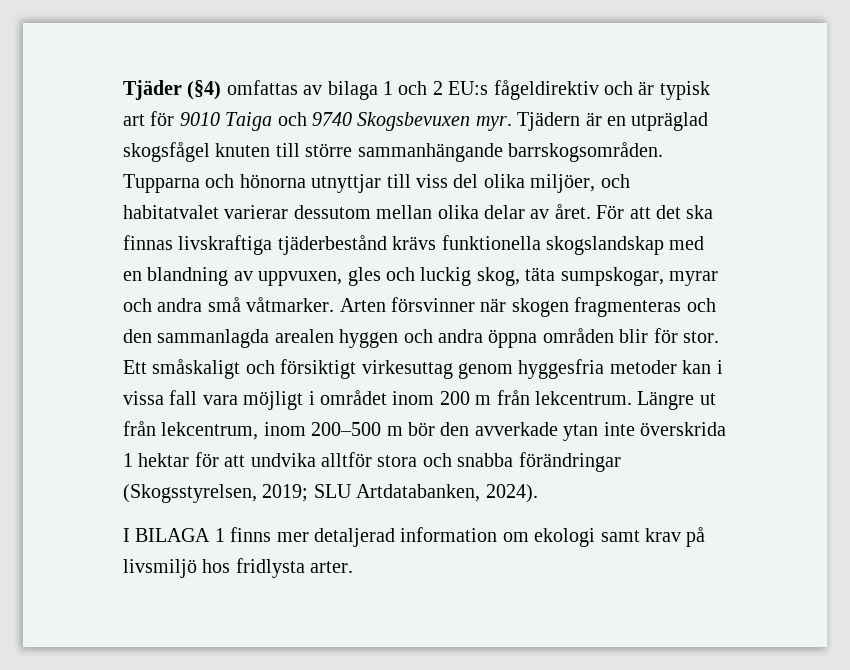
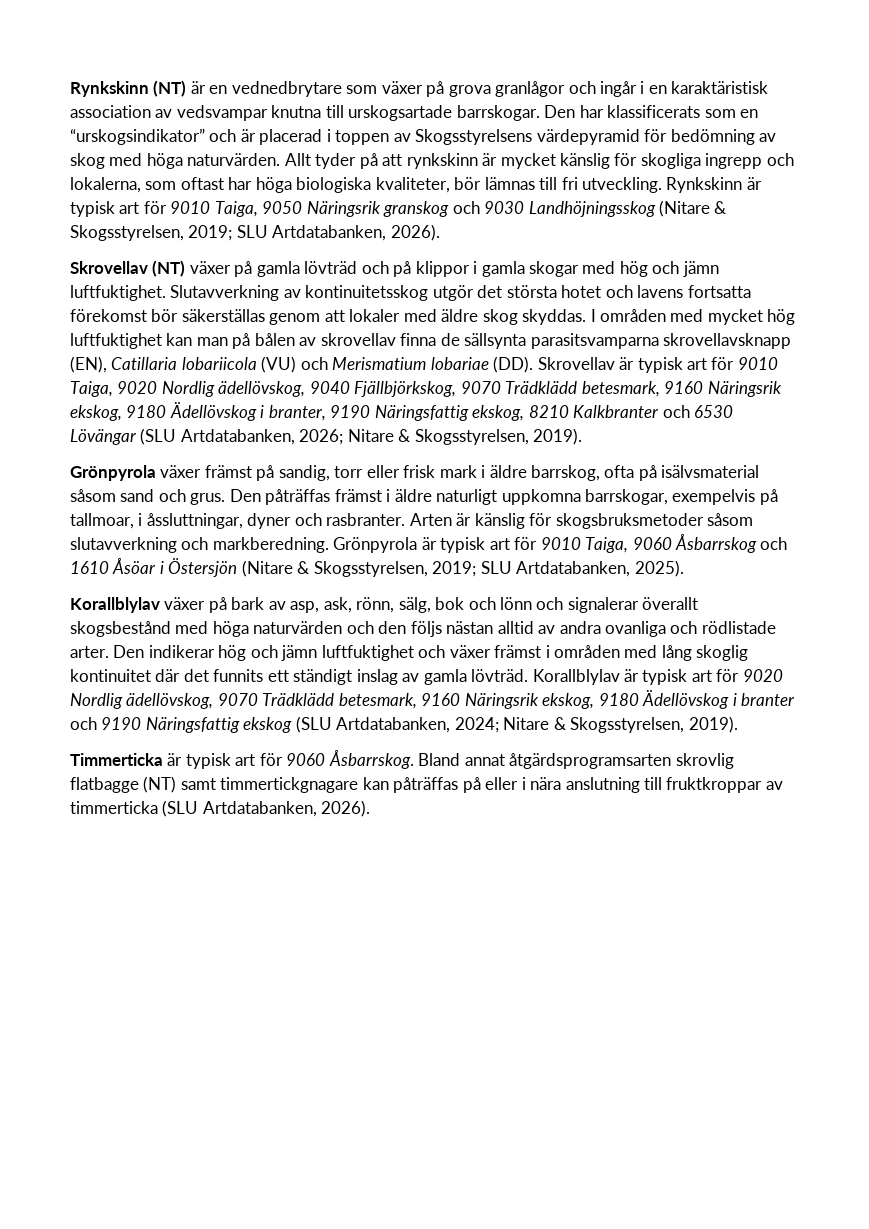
- Tjäder (§4) omfattas av bilaga 1 och 2 EU:s fågeldirektiv och är typisk art för 9010 Taiga och 9740 Skogsbevuxen myr. Tjädern är en utpräglad skogsfågel knuten till större sammanhängande barrskogsområden. Tupparna och hönorna utnyttjar till viss del olika miljöer, och habitatvalet varierar dessutom mellan olika delar av året. För att det ska finnas livskraftiga tjäderbestånd krävs funktionella skogslandskap med en blandning av uppvuxen, gles och luckig skog, täta sumpskogar, myrar och andra små våtmarker. Arten försvinner när skogen fragmenteras och den sammanlagda arealen hyggen och andra öppna områden blir för stor. Ett småskaligt och försiktigt virkesuttag genom hyggesfria metoder kan i vissa fall vara möjligt i området inom 200 m från lekcentrum. Längre ut från lekcentrum, inom 200–500 m bör den avverkade ytan inte överskrida 1 hektar för att undvika alltför stora och snabba förändringar (Skogsstyrelsen, 2019; SLU Artdatabanken, 2024).
- I BILAGA 1 finns mer detaljerad information om ekologi samt krav på livsmiljö hos fridlysta arter.
+ Rynkskinn (NT) är en vednedbrytare som växer på grova granlågor och ingår i en karaktäristisk association av vedsvampar knutna till urskogsartade barrskogar. Den har klassificerats som en “urskogsindikator” och är placerad i toppen av Skogsstyrelsens värdepyramid för bedömning av skog med höga naturvärden. Allt tyder på att rynkskinn är mycket känslig för skogliga ingrepp och lokalerna, som oftast har höga biologiska kvaliteter, bör lämnas till fri utveckling. Rynkskinn är typisk art för 9010 Taiga, 9050 Näringsrik granskog och 9030 Landhöjningsskog (Nitare & Skogsstyrelsen, 2019; SLU Artdatabanken, 2026).
+ Skrovellav (NT) växer på gamla lövträd och på klippor i gamla skogar med hög och jämn luftfuktighet. Slutavverkning av kontinuitetsskog utgör det största hotet och lavens fortsatta förekomst bör säkerställas genom att lokaler med äldre skog skyddas. I områden med mycket hög luftfuktighet kan man på bålen av skrovellav finna de sällsynta parasitsvamparna skrovellavsknapp (EN), Catillaria lobariicola (VU) och Merismatium lobariae (DD). Skrovellav är typisk art för 9010 Taiga, 9020 Nordlig ädellövskog, 9040 Fjällbjörkskog, 9070 Trädklädd betesmark, 9160 Näringsrik ekskog, 9180 Ädellövskog i branter, 9190 Näringsfattig ekskog, 8210 Kalkbranter och 6530 Lövängar (SLU Artdatabanken, 2026; Nitare & Skogsstyrelsen, 2019).
+ Grönpyrola växer främst på sandig, torr eller frisk mark i äldre barrskog, ofta på isälvsmaterial såsom sand och grus. Den påträffas främst i äldre naturligt uppkomna barrskogar, exempelvis på tallmoar, i åssluttningar, dyner och rasbranter. Arten är känslig för skogsbruksmetoder såsom slutavverkning och markberedning. Grönpyrola är typisk art för 9010 Taiga, 9060 Åsbarrskog och 1610 Åsöar i Östersjön (Nitare & Skogsstyrelsen, 2019; SLU Artdatabanken, 2025).
+ Korallblylav växer på bark av asp, ask, rönn, sälg, bok och lönn och signalerar överallt skogsbestånd med höga naturvärden och den följs nästan alltid av andra ovanliga och rödlistade arter. Den indikerar hög och jämn luftfuktighet och växer främst i områden med lång skoglig kontinuitet där det funnits ett ständigt inslag av gamla lövträd. Korallblylav är typisk art för 9020 Nordlig ädellövskog, 9070 Trädklädd betesmark, 9160 Näringsrik ekskog, 9180 Ädellövskog i branter och 9190 Näringsfattig ekskog (SLU Artdatabanken, 2024; Nitare & Skogsstyrelsen, 2019).
+ Timmerticka är typisk art för 9060 Åsbarrskog. Bland annat åtgärdsprogramsarten skrovlig flatbagge (NT) samt timmertickgnagare kan påträffas på eller i nära anslutning till fruktkroppar av timmerticka (SLU Artdatabanken, 2026).

